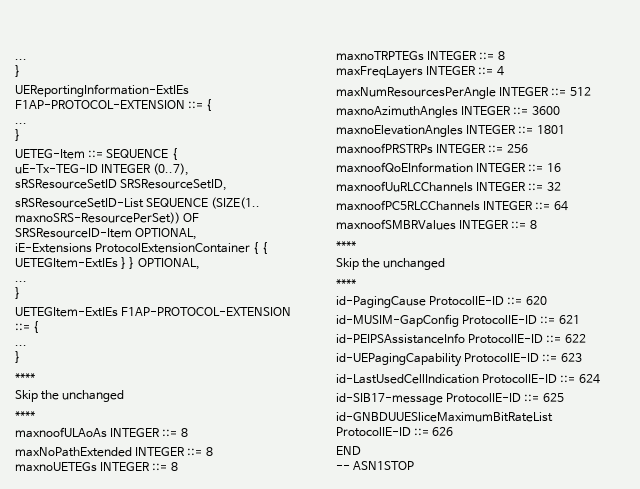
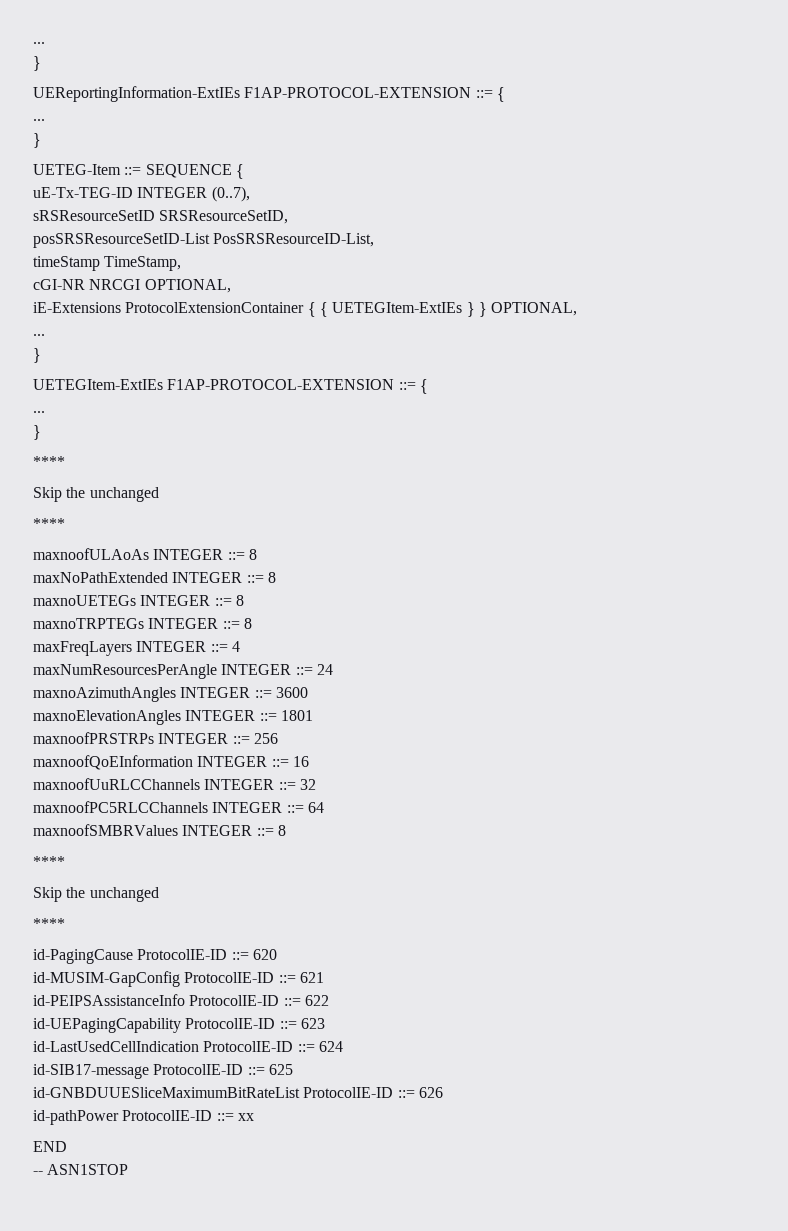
- sRSResourceSetID-List SEQUENCE (SIZE(1.. maxnoSRS-ResourcePerSet)) OF SRSResourceID-Item OPTIONAL,
+ posSRSResourceSetID-List PosSRSResourceID-List,
+ timeStamp TimeStamp,
+ cGI-NR NRCGI OPTIONAL,
- maxNumResourcesPerAngle INTEGER ::= 512
+ maxNumResourcesPerAngle INTEGER ::= 24
+ id-pathPower ProtocolIE-ID ::= xx

